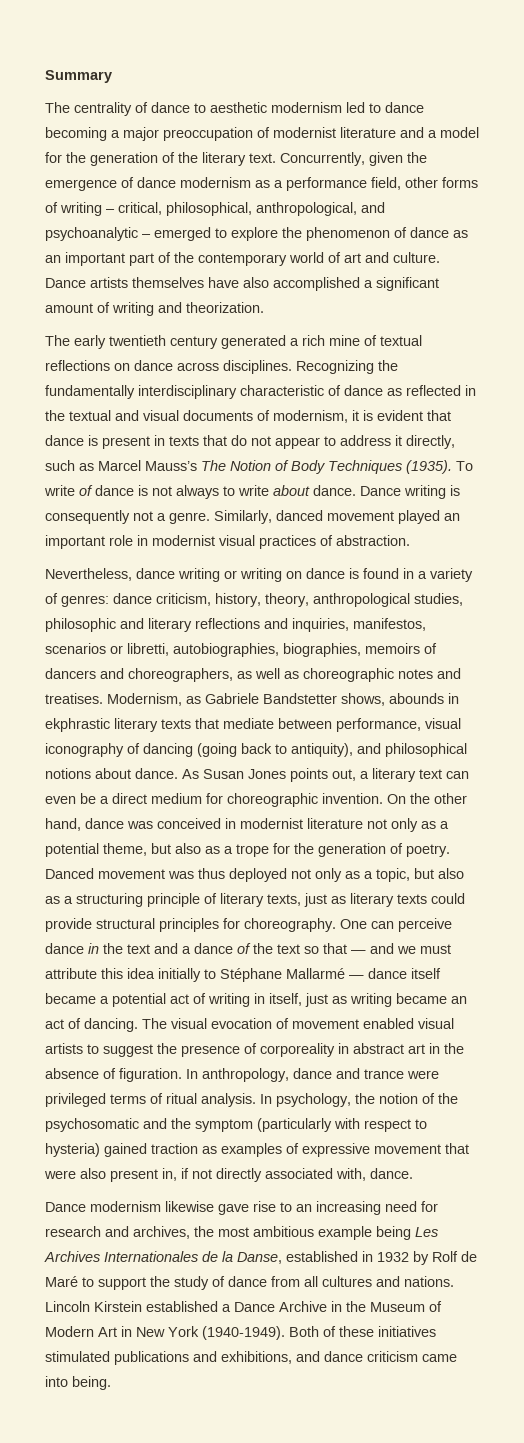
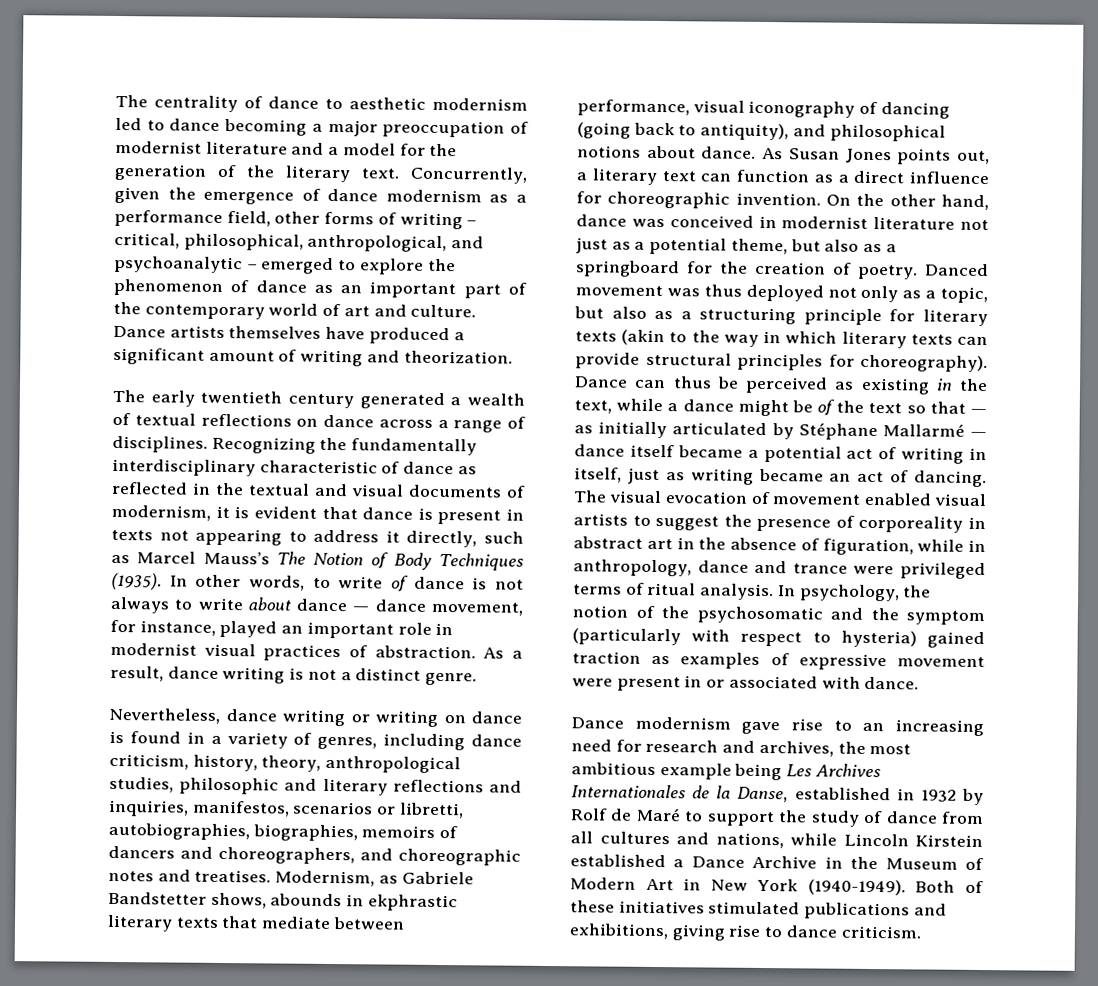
- Summary
- Dance artists themselves have also accomplished a significant amount of writing and theorization.
+ Dance artists themselves have produced a significant amount of writing and theorization.
- The early twentieth century generated a rich mine of textual reflections on dance across disciplines.
+ The early twentieth century generated a wealth of textual reflections on dance across a range of disciplines.
- Recognizing the fundamentally interdisciplinary characteristic of dance as reflected in the textual and visual documents of modernism, it is evident that dance is present in texts that do not appear to address it directly, such as Marcel Mauss’s The Notion of Body Techniques (1935).
+ Recognizing the fundamentally interdisciplinary characteristic of dance as reflected in the textual and visual documents of modernism, it is evident that dance is present in texts not appearing to address it directly, such as Marcel Mauss’s The Notion of Body Techniques (1935).
- To write of dance is not always to write about dance. Dance writing is consequently not a genre. Similarly, danced movement played an important role in modernist visual practices of abstraction.
+ In other words, to write of dance is not always to write about dance — dance movement, for instance, played an important role in modernist visual practices of abstraction. As a result, dance writing is not a distinct genre.
- Nevertheless, dance writing or writing on dance is found in a variety of genres: dance criticism, history, theory, anthropological studies, philosophic and literary reflections and inquiries, manifestos, scenarios or libretti, autobiographies, biographies, memoirs of dancers and choreographers, as well as choreographic notes and treatises.
+ Nevertheless, dance writing or writing on dance is found in a variety of genres, including dance criticism, history, theory, anthropological studies, philosophic and literary reflections and inquiries, manifestos, scenarios or libretti, autobiographies, biographies, memoirs of dancers and choreographers, and choreographic notes and treatises.
- As Susan Jones points out, a literary text can even be a direct medium for choreographic invention.
+ As Susan Jones points out, a literary text can function as a direct influence for choreographic invention.
- On the other hand, dance was conceived in modernist literature not only as a potential theme, but also as a trope for the generation of poetry.
+ On the other hand, dance was conceived in modernist literature not just as a potential theme, but also as a springboard for the creation of poetry.
- Danced movement was thus deployed not only as a topic, but also as a structuring principle of literary texts, just as literary texts could provide structural principles for choreography. One can perceive dance in the text and a dance of the text so that — and we must attribute this idea initially to Stéphane Mallarmé — dance itself became a potential act of writing in itself, just as writing became an act of dancing.
+ Danced movement was thus deployed not only as a topic, but also as a structuring principle for literary texts (akin to the way in which literary texts can provide structural principles for choreography). Dance can thus be perceived as existing in the text, while a dance might be of the text so that — as initially articulated by Stéphane Mallarmé — dance itself became a potential act of writing in itself, just as writing became an act of dancing.
- The visual evocation of movement enabled visual artists to suggest the presence of corporeality in abstract art in the absence of figuration. In anthropology, dance and trance were privileged terms of ritual analysis.
+ The visual evocation of movement enabled visual artists to suggest the presence of corporeality in abstract art in the absence of figuration, while in anthropology, dance and trance were privileged terms of ritual analysis.
- In psychology, the notion of the psychosomatic and the symptom (particularly with respect to hysteria) gained traction as examples of expressive movement that were also present in, if not directly associated with, dance.
+ In psychology, the notion of the psychosomatic and the symptom (particularly with respect to hysteria) gained traction as examples of expressive movement were present in or associated with dance.
- Dance modernism likewise gave rise to an increasing need for research and archives, the most ambitious example being Les Archives Internationales de la Danse, established in 1932 by Rolf de Maré to support the study of dance from all cultures and nations. Lincoln Kirstein established a Dance Archive in the Museum of Modern Art in New York (1940-1949).
+ Dance modernism gave rise to an increasing need for research and archives, the most ambitious example being Les Archives Internationales de la Danse, established in 1932 by Rolf de Maré to support the study of dance from all cultures and nations, while Lincoln Kirstein established a Dance Archive in the Museum of Modern Art in New York (1940-1949).
- Both of these initiatives stimulated publications and exhibitions, and dance criticism came into being.
+ Both of these initiatives stimulated publications and exhibitions, giving rise to dance criticism.

